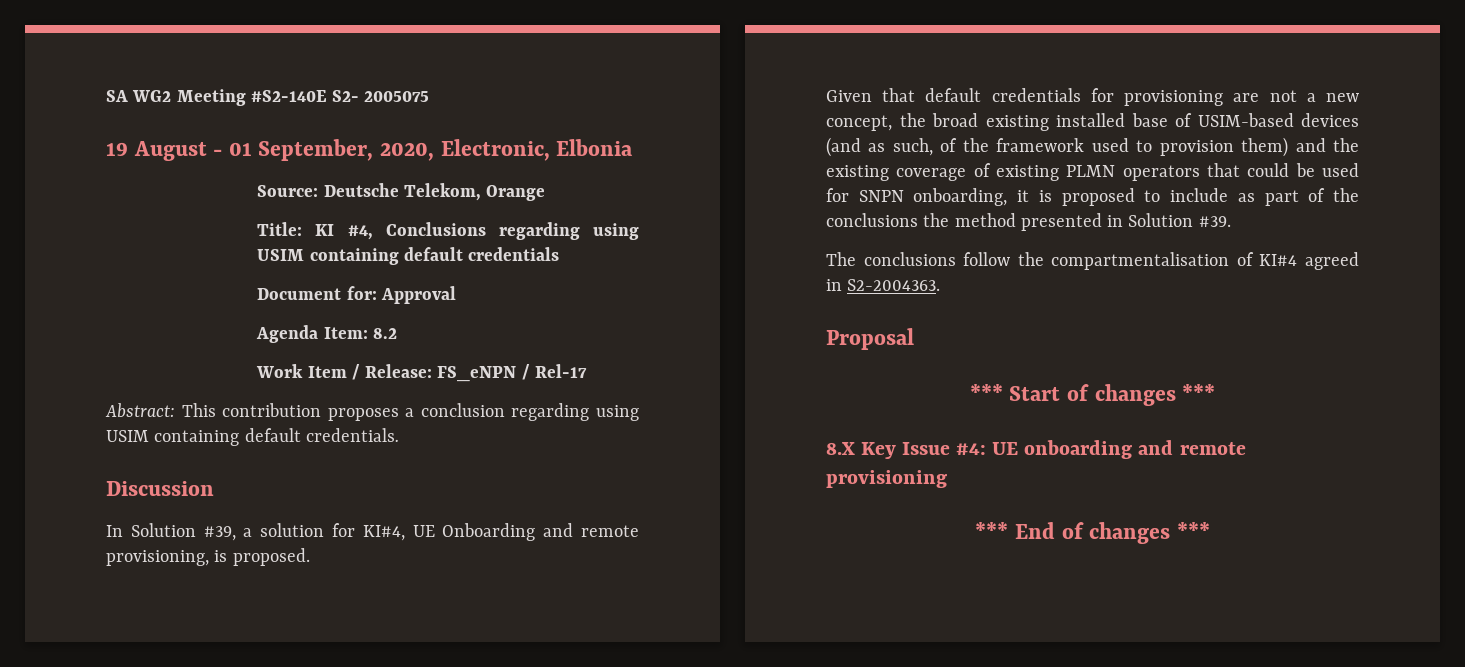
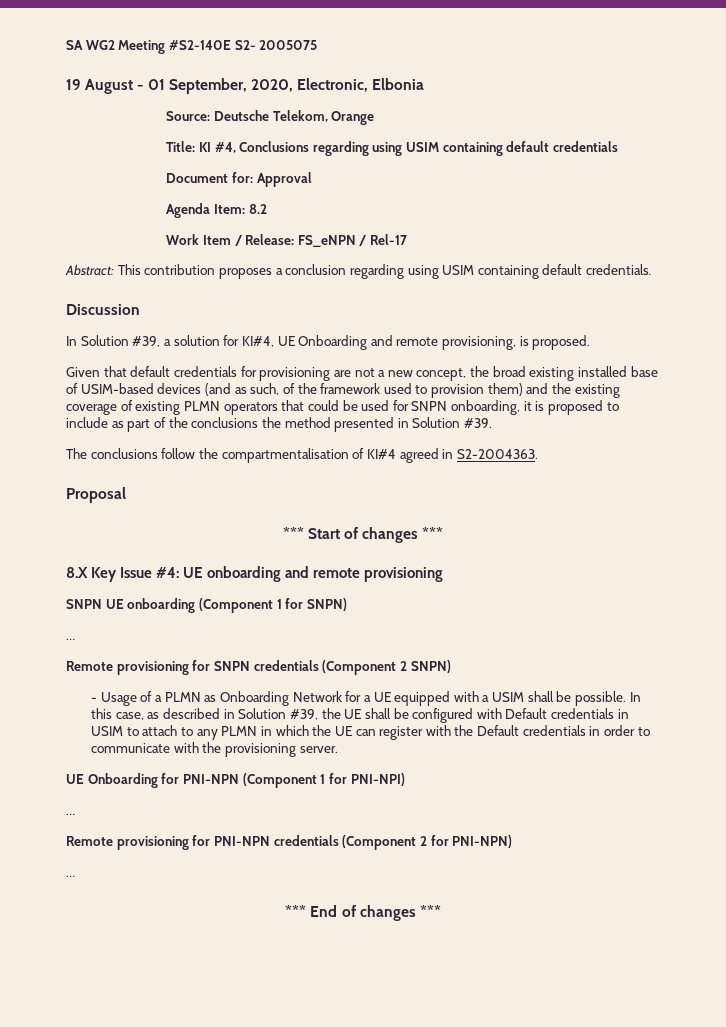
+ SNPN UE onboarding (Component 1 for SNPN)
+ …
+ Remote provisioning for SNPN credentials (Component 2 SNPN)
+ - Usage of a PLMN as Onboarding Network for a UE equipped with a USIM shall be possible. In this case, as described in Solution #39, the UE shall be configured with Default credentials in USIM to attach to any PLMN in which the UE can register with the Default credentials in order to communicate with the provisioning server.
+ UE Onboarding for PNI-NPN (Component 1 for PNI-NPI)
+ …
+ Remote provisioning for PNI-NPN credentials (Component 2 for PNI-NPN)
+ …

